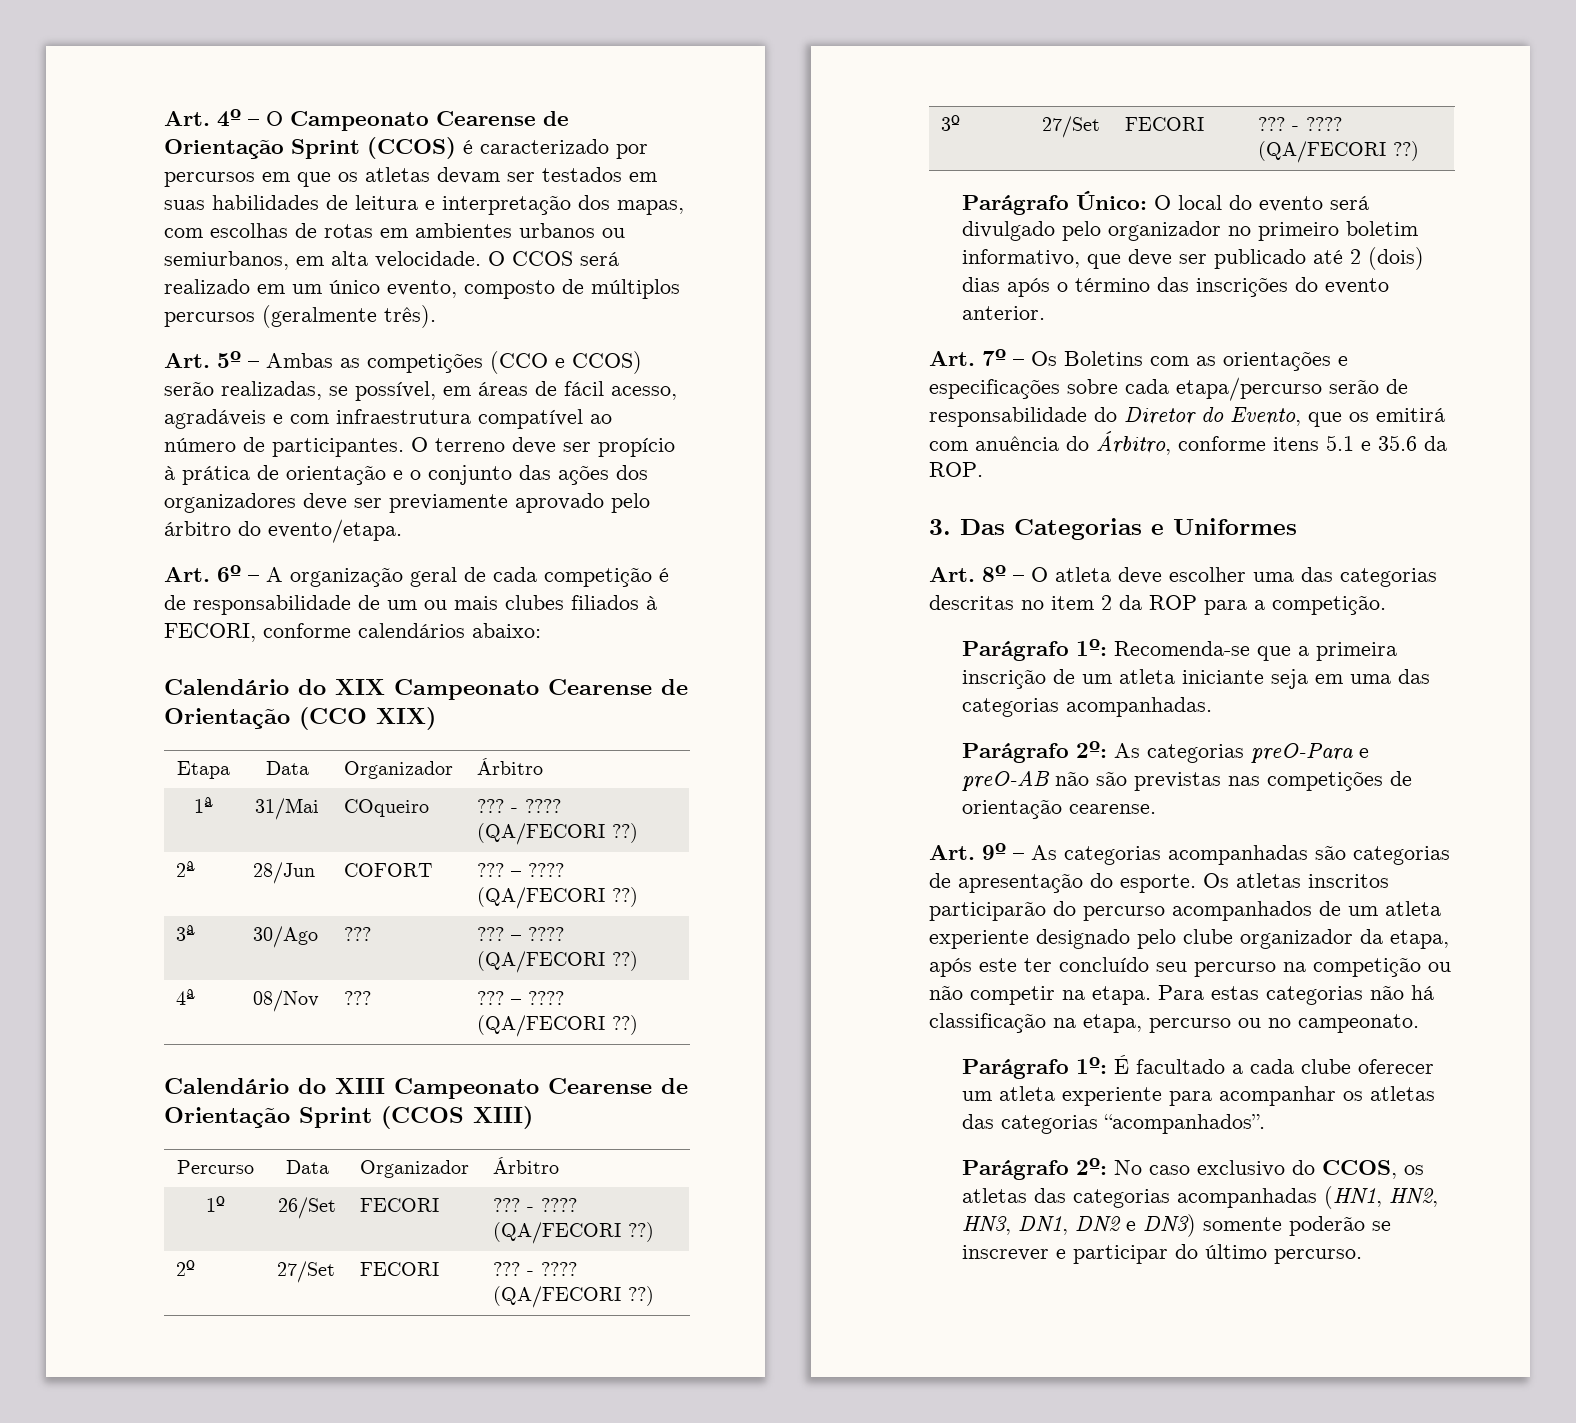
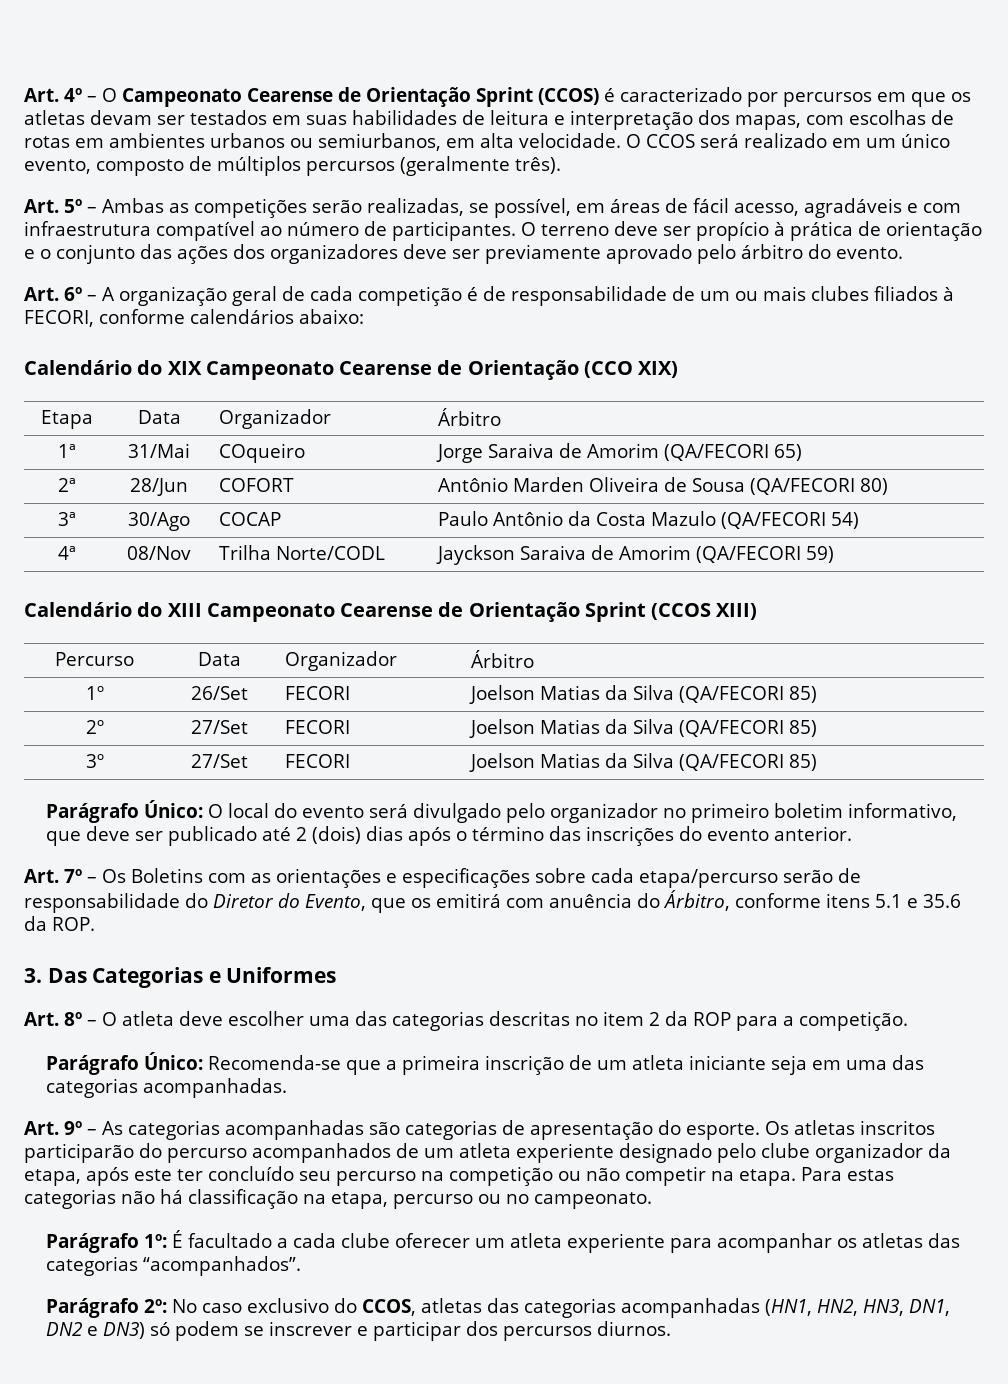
- Art. 5º – Ambas as competições (CCO e CCOS) serão realizadas, se possível, em áreas de fácil acesso, agradáveis e com infraestrutura compatível ao número de participantes.
+ Art. 5º – Ambas as competições serão realizadas, se possível, em áreas de fácil acesso, agradáveis e com infraestrutura compatível ao número de participantes.
- O terreno deve ser propício à prática de orientação e o conjunto das ações dos organizadores deve ser previamente aprovado pelo árbitro do evento/etapa.
+ O terreno deve ser propício à prática de orientação e o conjunto das ações dos organizadores deve ser previamente aprovado pelo árbitro do evento.
- 1ª | 31/Mai | COqueiro | ??? - ???? (QA/FECORI ??)
- 2ª | 28/Jun | COFORT | ??? – ???? (QA/FECORI ??)
- 3ª | 30/Ago | ??? | ??? – ???? (QA/FECORI ??)
- 4ª | 08/Nov | ??? | ??? – ???? (QA/FECORI ??)
+ 1ª | 31/Mai | COqueiro | Jorge Saraiva de Amorim (QA/FECORI 65)
+ 2ª | 28/Jun | COFORT | Antônio Marden Oliveira de Sousa (QA/FECORI 80)
+ 3ª | 30/Ago | COCAP | Paulo Antônio da Costa Mazulo (QA/FECORI 54)
+ 4ª | 08/Nov | Trilha Norte/CODL | Jayckson Saraiva de Amorim (QA/FECORI 59)
- 1º | 26/Set | FECORI | ??? - ???? (QA/FECORI ??)
- 2º | 27/Set | FECORI | ??? - ???? (QA/FECORI ??)
- 3º | 27/Set | FECORI | ??? - ???? (QA/FECORI ??)
+ 1º | 26/Set | FECORI | Joelson Matias da Silva (QA/FECORI 85)
+ 2º | 27/Set | FECORI | Joelson Matias da Silva (QA/FECORI 85)
+ 3º | 27/Set | FECORI | Joelson Matias da Silva (QA/FECORI 85)
- Parágrafo 1º: Recomenda-se que a primeira inscrição de um atleta iniciante seja em uma das categorias acompanhadas.
+ Parágrafo Único: Recomenda-se que a primeira inscrição de um atleta iniciante seja em uma das categorias acompanhadas.
- Parágrafo 2º: As categorias preO-Para e preO-AB não são previstas nas competições de orientação cearense.
- Parágrafo 2º: No caso exclusivo do CCOS, os atletas das categorias acompanhadas (HN1, HN2, HN3, DN1, DN2 e DN3) somente poderão se inscrever e participar do último percurso.
+ Parágrafo 2º: No caso exclusivo do CCOS, atletas das categorias acompanhadas (HN1, HN2, HN3, DN1, DN2 e DN3) só podem se inscrever e participar dos percursos diurnos.

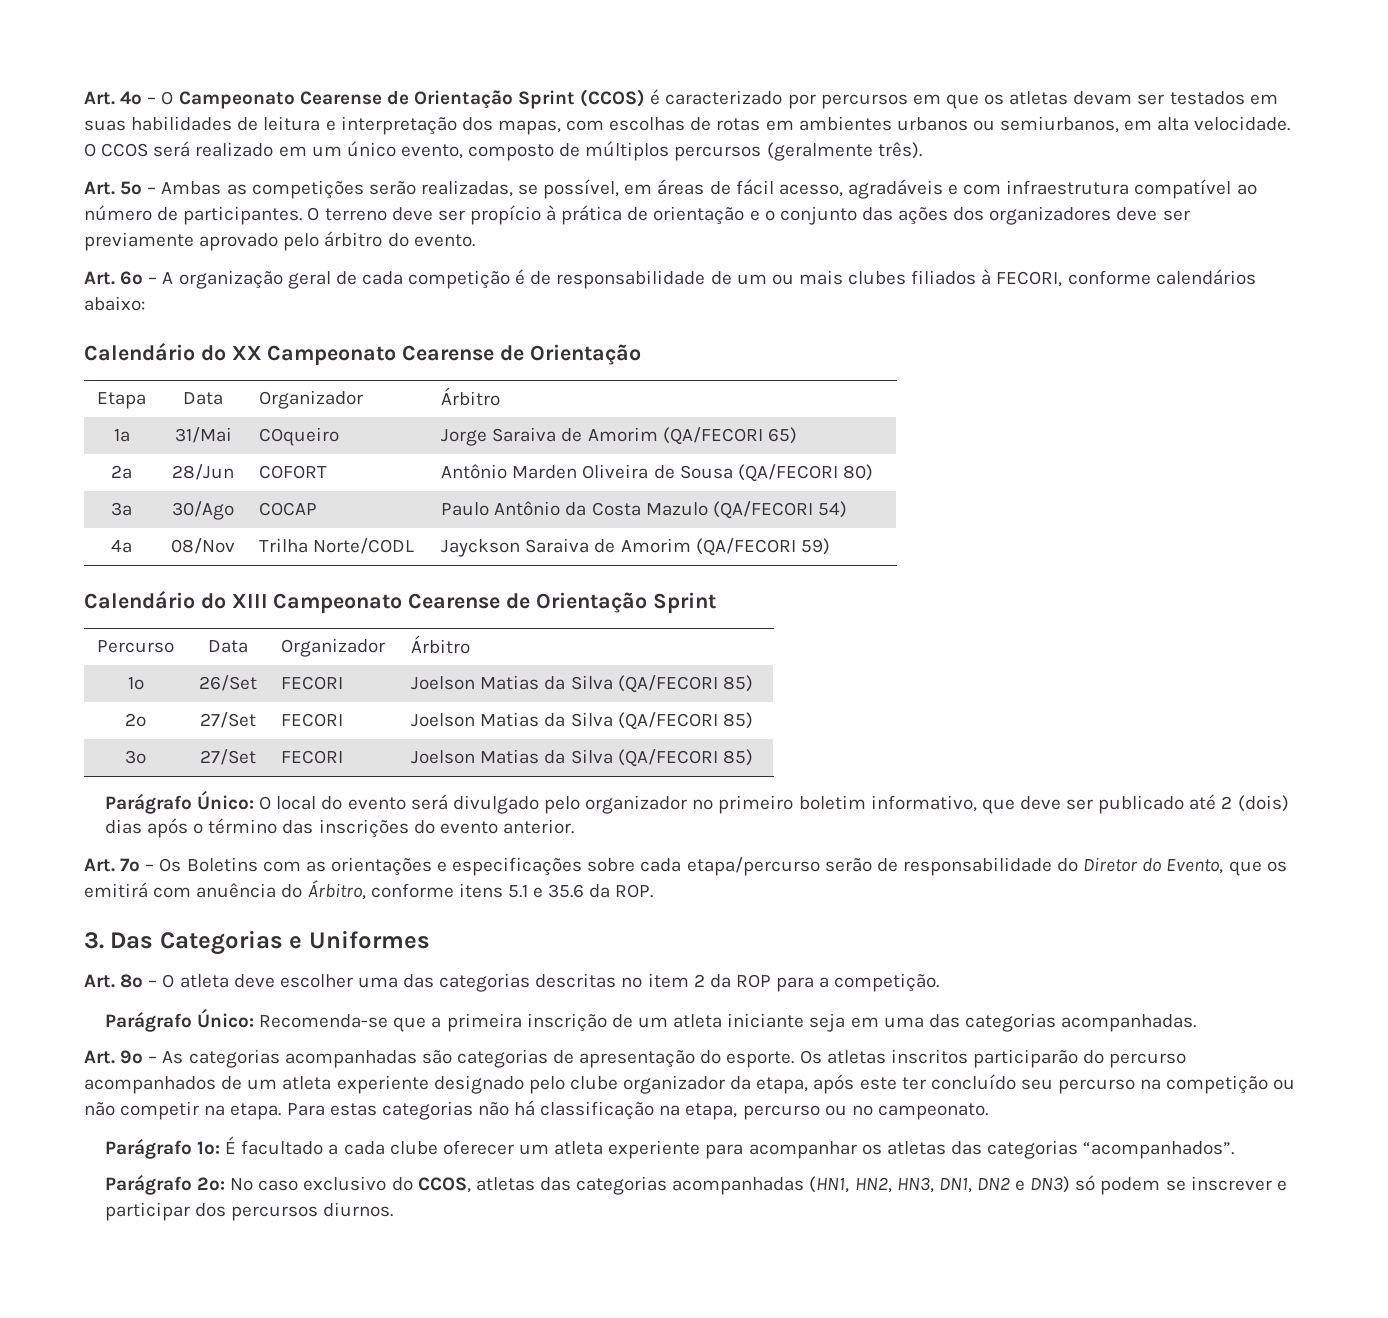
- Calendário do XIX Campeonato Cearense de Orientação (CCO XIX)
+ Calendário do XX Campeonato Cearense de Orientação
- Calendário do XIII Campeonato Cearense de Orientação Sprint (CCOS XIII)
+ Calendário do XIII Campeonato Cearense de Orientação Sprint

